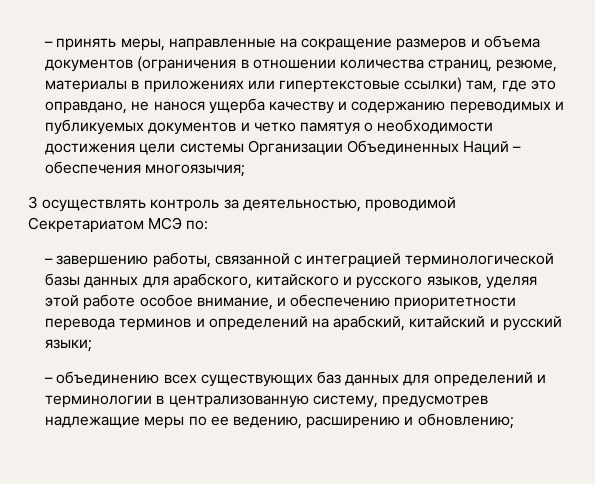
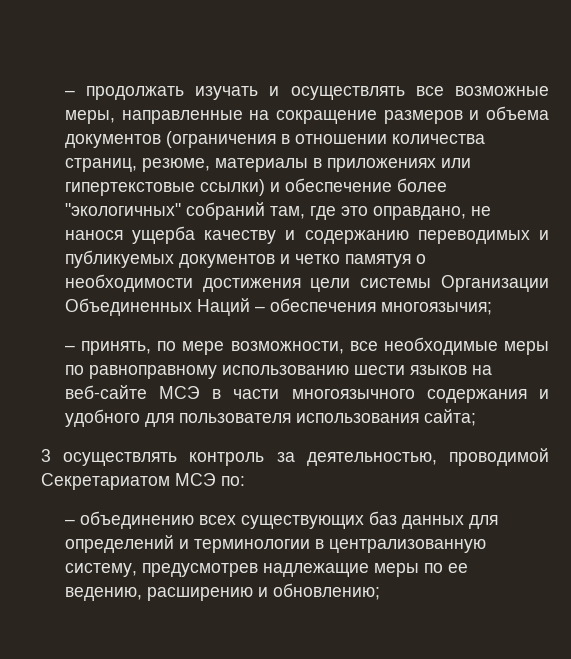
- – принять меры, направленные на сокращение размеров и объема документов (ограничения в отношении количества страниц, резюме, материалы в приложениях или гипертекстовые ссылки) там, где это оправдано, не нанося ущерба качеству и содержанию переводимых и публикуемых документов и четко памятуя о необходимости достижения цели системы Организации Объединенных Наций – обеспечения многоязычия;
+ – продолжать изучать и осуществлять все возможные меры, направленные на сокращение размеров и объема документов (ограничения в отношении количества страниц, резюме, материалы в приложениях или гипертекстовые ссылки) и обеспечение более "экологичных" собраний там, где это оправдано, не нанося ущерба качеству и содержанию переводимых и публикуемых документов и четко памятуя о необходимости достижения цели системы Организации Объединенных Наций – обеспечения многоязычия;
+ – принять, по мере возможности, все необходимые меры по равноправному использованию шести языков на веб-сайте МСЭ в части многоязычного содержания и удобного для пользователя использования сайта;
- – завершению работы, связанной с интеграцией терминологической базы данных для арабского, китайского и русского языков, уделяя этой работе особое внимание, и обеспечению приоритетности перевода терминов и определений на арабский, китайский и русский языки;

